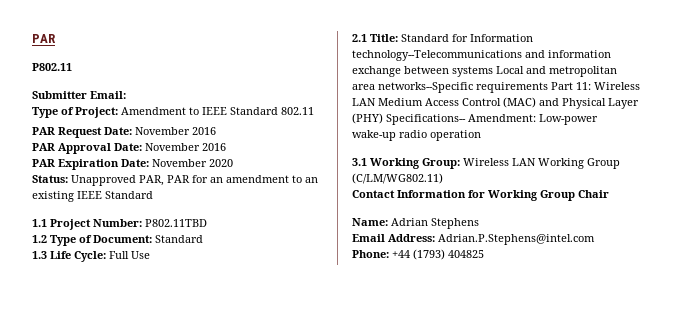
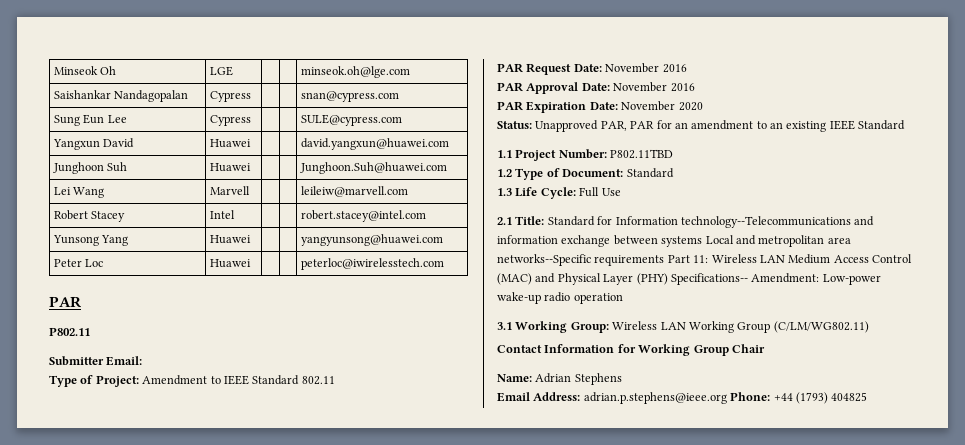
+ Minseok Oh | LGE | | | minseok.oh@lge.com
+ Saishankar Nandagopalan | Cypress | | | snan@cypress.com
+ Sung Eun Lee | Cypress | | | SULE@cypress.com
+ Yangxun David | Huawei | | | david.yangxun@huawei.com
+ Junghoon Suh | Huawei | | | Junghoon.Suh@huawei.com
+ Lei Wang | Marvell | | | leileiw@marvell.com
+ Robert Stacey | Intel | | | robert.stacey@intel.com
+ Yunsong Yang | Huawei | | | yangyunsong@huawei.com
+ Peter Loc | Huawei | | | peterloc@iwirelesstech.com
- Email Address: Adrian.P.Stephens@intel.com
- Phone: +44 (1793) 404825
+ Email Address: adrian.p.stephens@ieee.org Phone: +44 (1793) 404825

